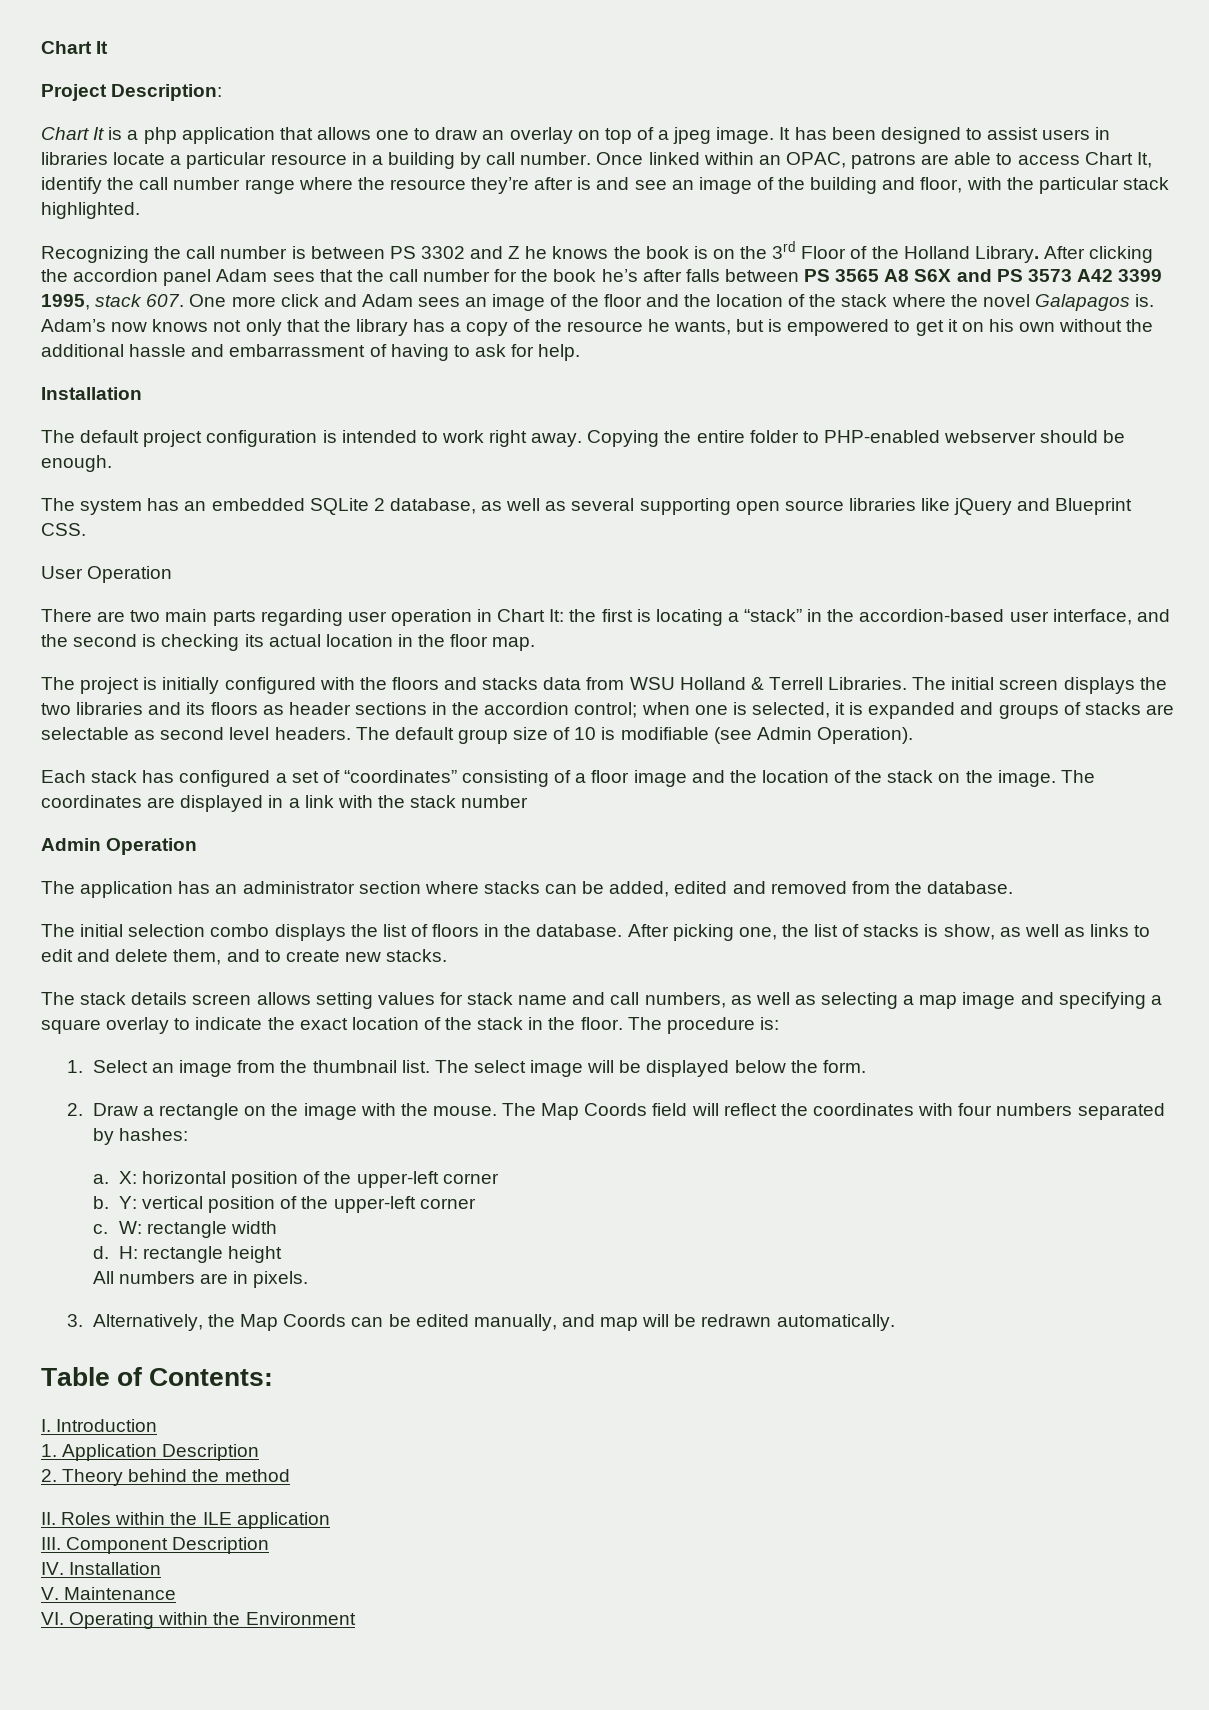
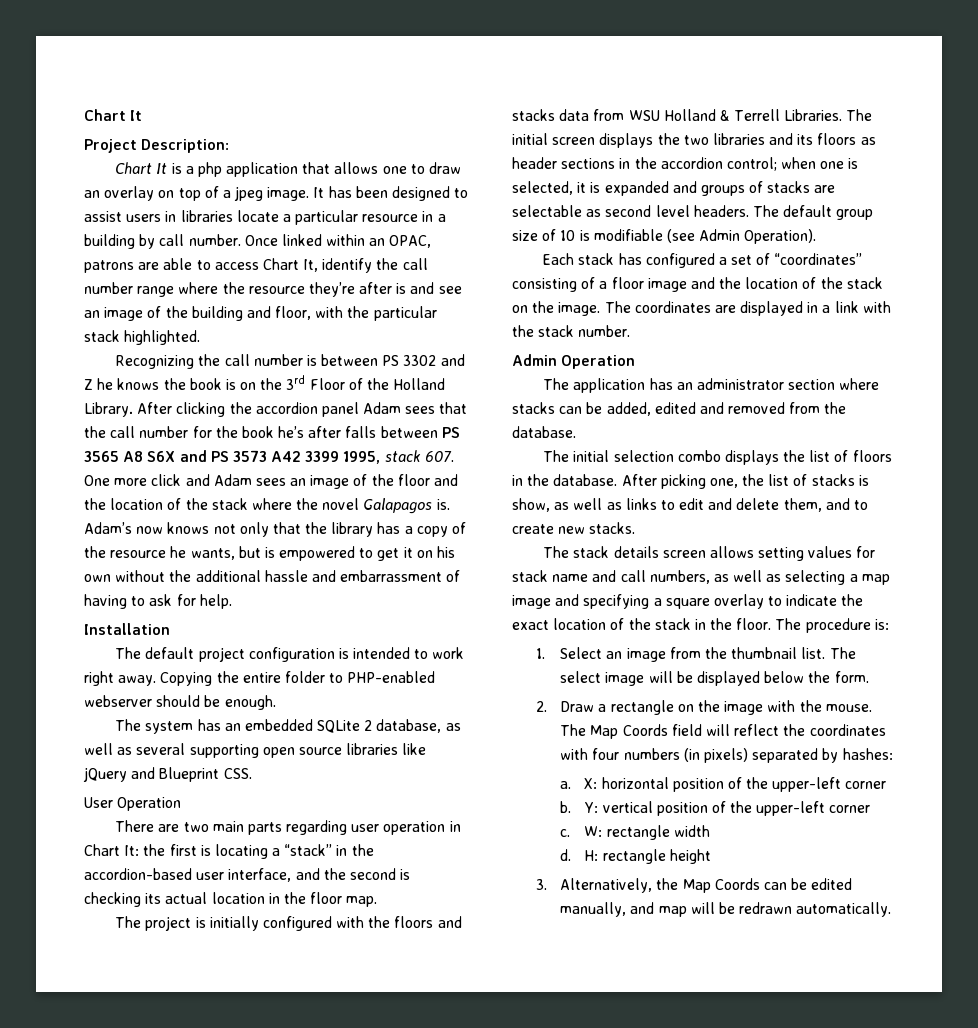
- The coordinates are displayed in a link with the stack number
+ The coordinates are displayed in a link with the stack number.
- The Map Coords field will reflect the coordinates with four numbers separated by hashes:
+ The Map Coords field will reflect the coordinates with four numbers (in pixels) separated by hashes:
- All numbers are in pixels.
- Table of Contents:
- I. Introduction
- 1. Application Description
- 2. Theory behind the method
- II. Roles within the ILE application
- III. Component Description
- IV. Installation
- V. Maintenance
- VI. Operating within the Environment

